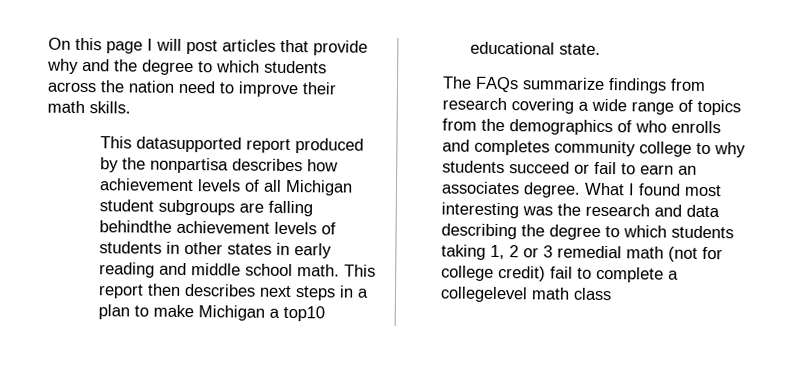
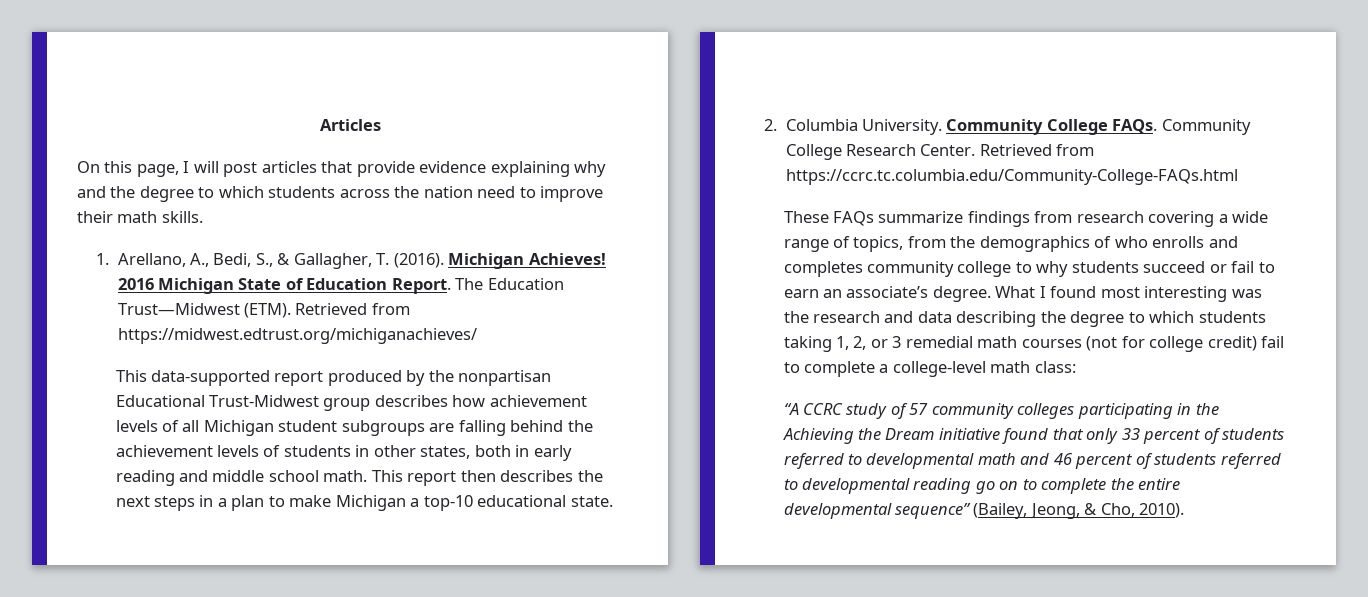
+ Articles
- On this page I will post articles that provide why and the degree to which students across the nation need to improve their math skills.
+ On this page, I will post articles that provide evidence explaining why and the degree to which students across the nation need to improve their math skills.
- This datasupported report produced by the nonpartisa describes how achievement levels of all Michigan student subgroups are falling behindthe achievement levels of students in other states in early reading and middle school math.
+ 1. Arellano, A., Bedi, S., & Gallagher, T. (2016). Michigan Achieves! 2016 Michigan State of Education Report. The Education Trust—Midwest (ETM). Retrieved from https://midwest.edtrust.org/michiganachieves/
+ This data-supported report produced by the nonpartisan Educational Trust-Midwest group describes how achievement levels of all Michigan student subgroups are falling behind the achievement levels of students in other states, both in early reading and middle school math.
- This report then describes next steps in a plan to make Michigan a top10 educational state.
+ This report then describes the next steps in a plan to make Michigan a top-10 educational state.
- The FAQs summarize findings from research covering a wide range of topics from the demographics of who enrolls and completes community college to why students succeed or fail to earn an associates degree.
+ 2. Columbia University. Community College FAQs. Community College Research Center. Retrieved from https://ccrc.tc.columbia.edu/Community-College-FAQs.html
+ These FAQs summarize findings from research covering a wide range of topics, from the demographics of who enrolls and completes community college to why students succeed or fail to earn an associate’s degree.
- What I found most interesting was the research and data describing the degree to which students taking 1, 2 or 3 remedial math (not for college credit) fail to complete a collegelevel math class
+ What I found most interesting was the research and data describing the degree to which students taking 1, 2, or 3 remedial math courses (not for college credit) fail to complete a college-level math class:
+ “A CCRC study of 57 community colleges participating in the Achieving the Dream initiative found that only 33 percent of students referred to developmental math and 46 percent of students referred to developmental reading go on to complete the entire developmental sequence” (Bailey, Jeong, & Cho, 2010).

